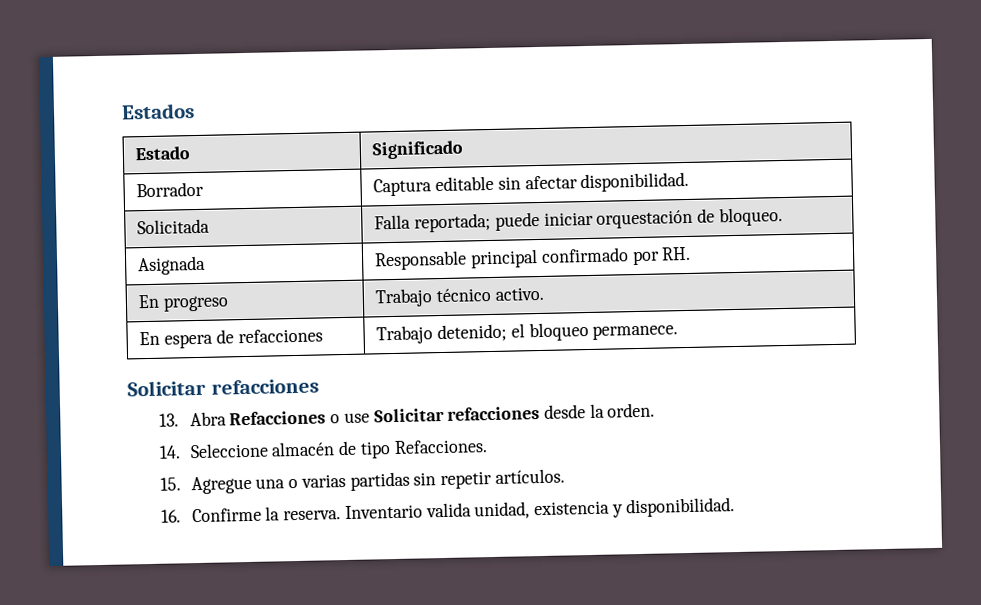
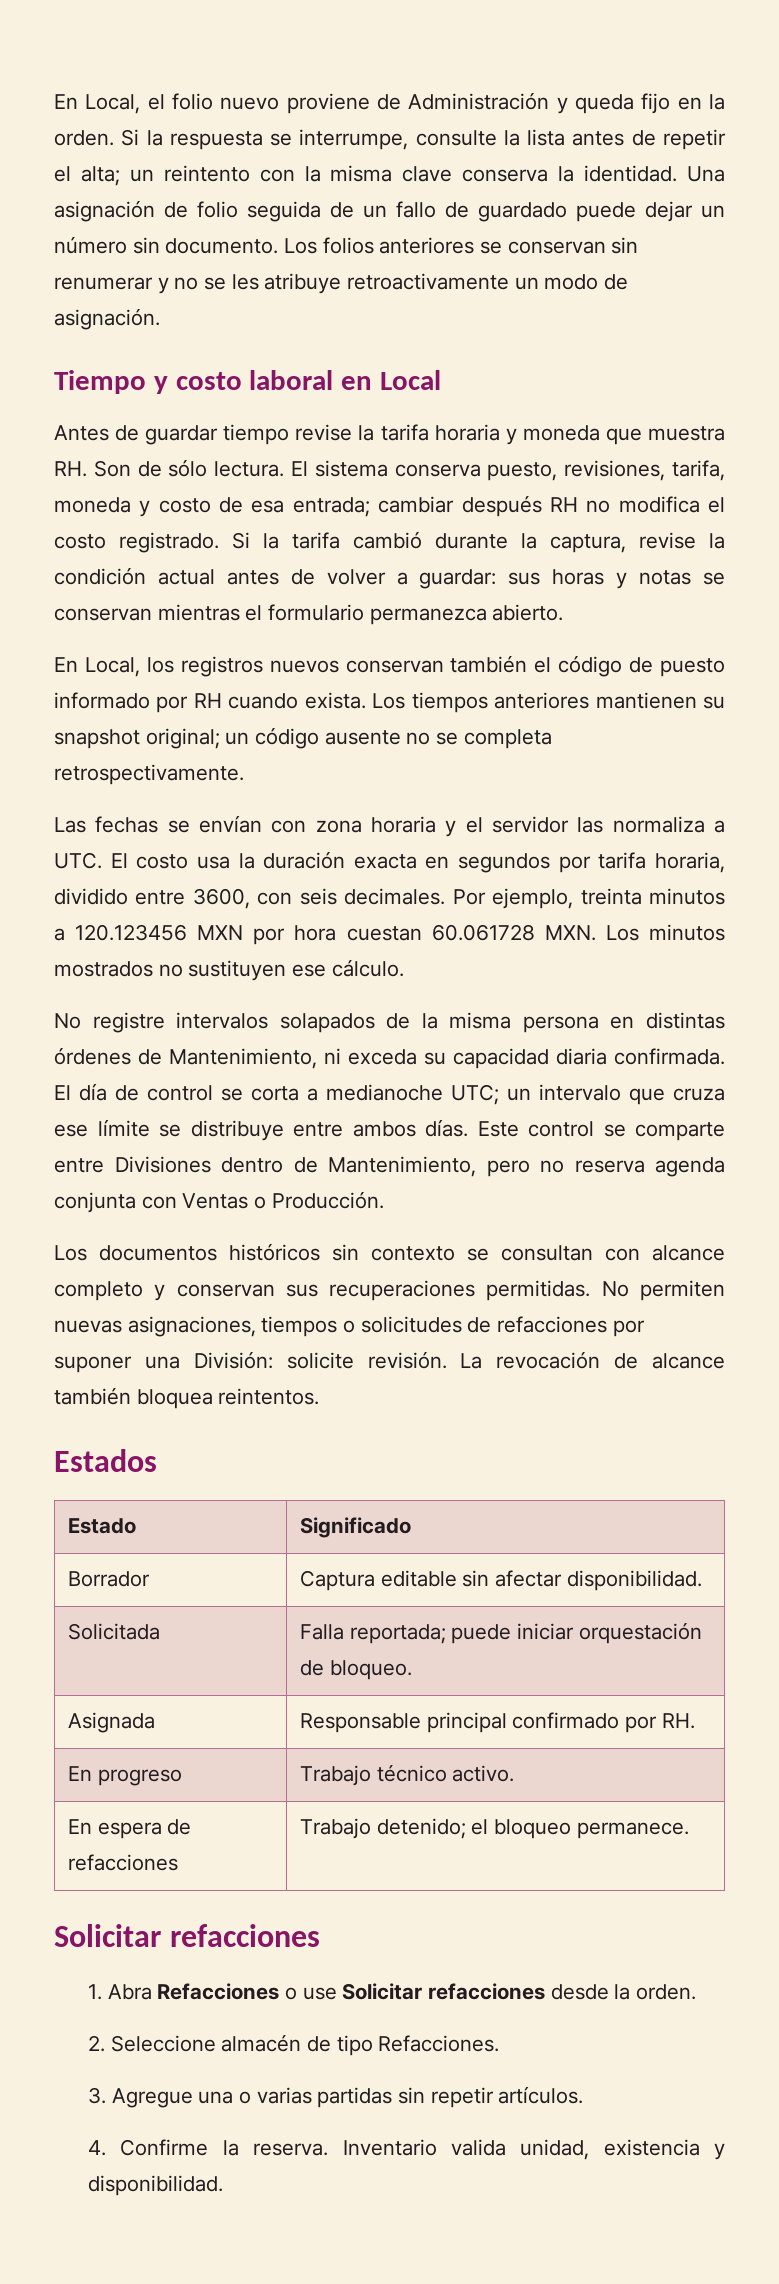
+ En Local, el folio nuevo proviene de Administración y queda fijo en la orden. Si la respuesta se interrumpe, consulte la lista antes de repetir el alta; un reintento con la misma clave conserva la identidad. Una asignación de folio seguida de un fallo de guardado puede dejar un número sin documento. Los folios anteriores se conservan sin renumerar y no se les atribuye retroactivamente un modo de asignación.
+ Tiempo y costo laboral en Local
+ Antes de guardar tiempo revise la tarifa horaria y moneda que muestra RH. Son de sólo lectura. El sistema conserva puesto, revisiones, tarifa, moneda y costo de esa entrada; cambiar después RH no modifica el costo registrado. Si la tarifa cambió durante la captura, revise la condición actual antes de volver a guardar: sus horas y notas se conservan mientras el formulario permanezca abierto.
+ En Local, los registros nuevos conservan también el código de puesto informado por RH cuando exista. Los tiempos anteriores mantienen su snapshot original; un código ausente no se completa retrospectivamente.
+ Las fechas se envían con zona horaria y el servidor las normaliza a UTC. El costo usa la duración exacta en segundos por tarifa horaria, dividido entre 3600, con seis decimales. Por ejemplo, treinta minutos a 120.123456 MXN por hora cuestan 60.061728 MXN. Los minutos mostrados no sustituyen ese cálculo.
+ No registre intervalos solapados de la misma persona en distintas órdenes de Mantenimiento, ni exceda su capacidad diaria confirmada. El día de control se corta a medianoche UTC; un intervalo que cruza ese límite se distribuye entre ambos días. Este control se comparte entre Divisiones dentro de Mantenimiento, pero no reserva agenda conjunta con Ventas o Producción.
+ Los documentos históricos sin contexto se consultan con alcance completo y conservan sus recuperaciones permitidas. No permiten nuevas asignaciones, tiempos o solicitudes de refacciones por suponer una División: solicite revisión. La revocación de alcance también bloquea reintentos.
- 13. Abra Refacciones o use Solicitar refacciones desde la orden.
+ 1. Abra Refacciones o use Solicitar refacciones desde la orden.
- 14. Seleccione almacén de tipo Refacciones.
+ 2. Seleccione almacén de tipo Refacciones.
- 15. Agregue una o varias partidas sin repetir artículos.
+ 3. Agregue una o varias partidas sin repetir artículos.
- 16. Confirme la reserva.
+ 4. Confirme la reserva.

